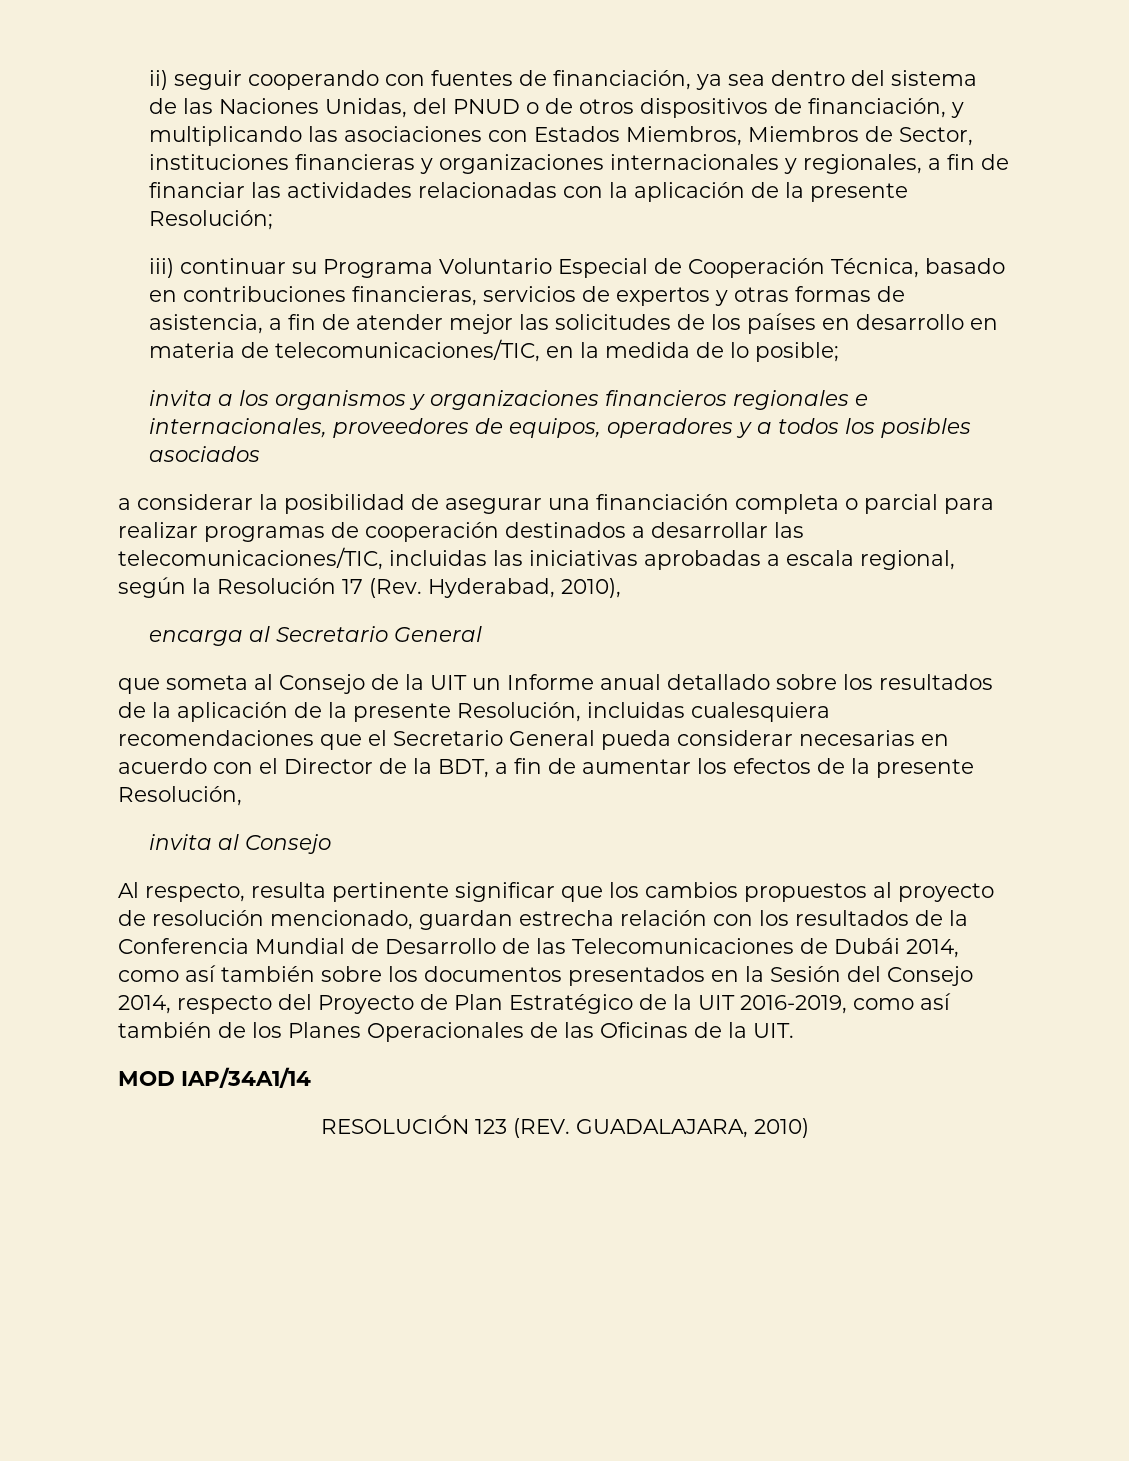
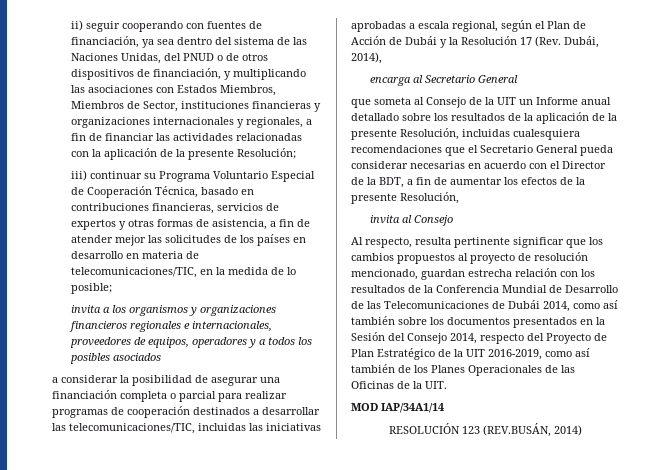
- a considerar la posibilidad de asegurar una financiación completa o parcial para realizar programas de cooperación destinados a desarrollar las telecomunicaciones/TIC, incluidas las iniciativas aprobadas a escala regional, según la Resolución 17 (Rev. Hyderabad, 2010),
+ a considerar la posibilidad de asegurar una financiación completa o parcial para realizar programas de cooperación destinados a desarrollar las telecomunicaciones/TIC, incluidas las iniciativas aprobadas a escala regional, según el Plan de Acción de Dubái y la Resolución 17 (Rev. Dubái, 2014),
- RESOLUCIÓN 123 (REV. GUADALAJARA, 2010)
+ RESOLUCIÓN 123 (REV.BUSÁN, 2014)

